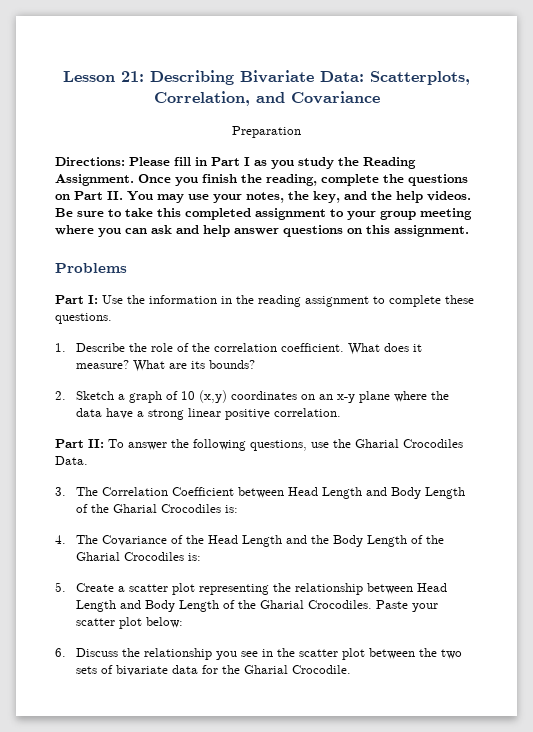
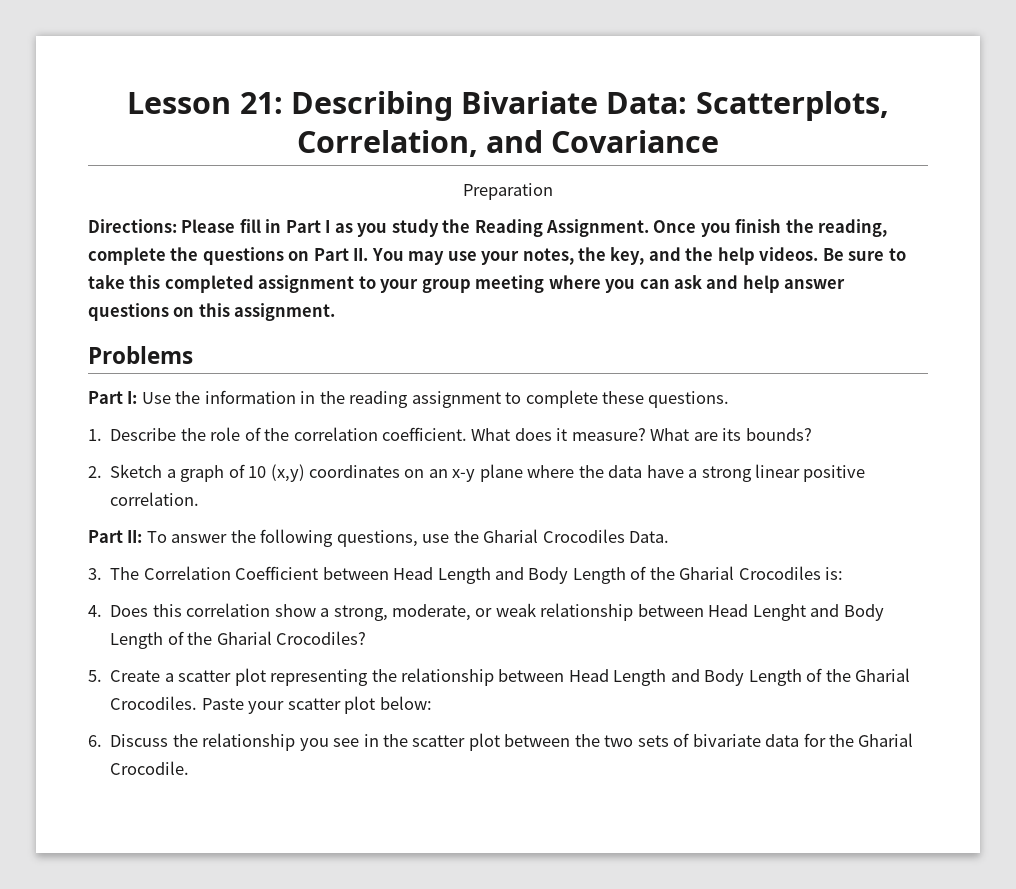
- 4. The Covariance of the Head Length and the Body Length of the Gharial Crocodiles is:
+ 4. Does this correlation show a strong, moderate, or weak relationship between Head Lenght and Body Length of the Gharial Crocodiles?

